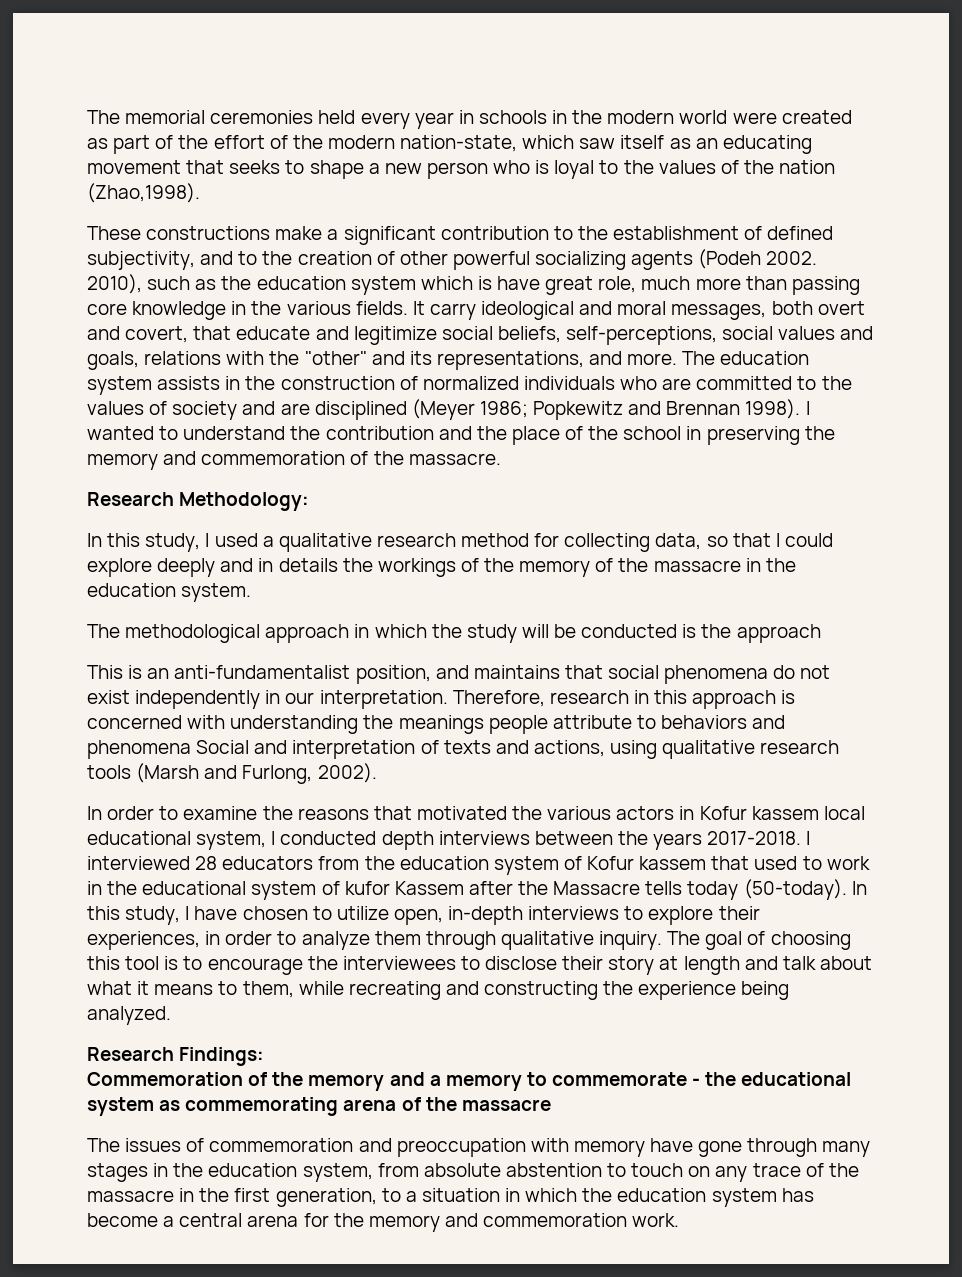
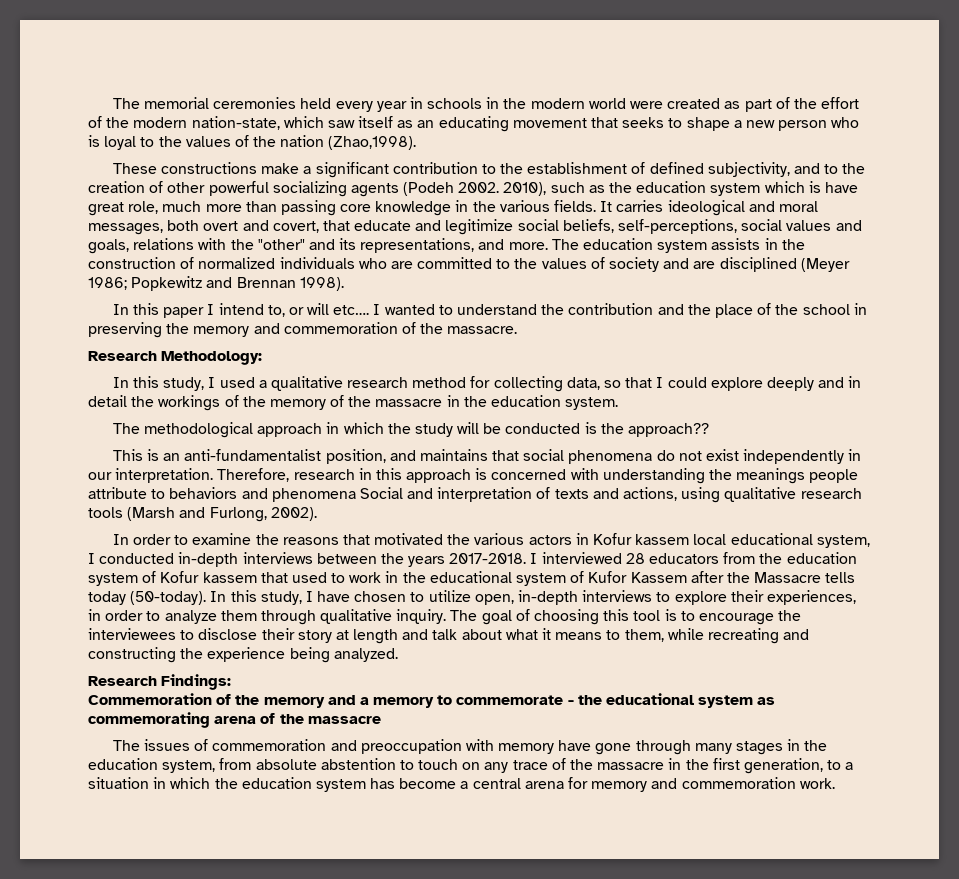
- It carry ideological and moral messages, both overt and covert, that educate and legitimize social beliefs, self-perceptions, social values and goals, relations with the "other" and its representations, and more.
+ It carries ideological and moral messages, both overt and covert, that educate and legitimize social beliefs, self-perceptions, social values and goals, relations with the "other" and its representations, and more.
- The education system assists in the construction of normalized individuals who are committed to the values of society and are disciplined (Meyer 1986; Popkewitz and Brennan 1998). I wanted to understand the contribution and the place of the school in preserving the memory and commemoration of the massacre.
+ The education system assists in the construction of normalized individuals who are committed to the values of society and are disciplined (Meyer 1986; Popkewitz and Brennan 1998).
+ In this paper I intend to, or will etc…. I wanted to understand the contribution and the place of the school in preserving the memory and commemoration of the massacre.
- In this study, I used a qualitative research method for collecting data, so that I could explore deeply and in details the workings of the memory of the massacre in the education system.
+ In this study, I used a qualitative research method for collecting data, so that I could explore deeply and in detail the workings of the memory of the massacre in the education system.
- The methodological approach in which the study will be conducted is the approach
+ The methodological approach in which the study will be conducted is the approach??
- In order to examine the reasons that motivated the various actors in Kofur kassem local educational system, I conducted depth interviews between the years 2017-2018.
+ In order to examine the reasons that motivated the various actors in Kofur kassem local educational system, I conducted in-depth interviews between the years 2017-2018.
- I interviewed 28 educators from the education system of Kofur kassem that used to work in the educational system of kufor Kassem after the Massacre tells today (50-today).
+ I interviewed 28 educators from the education system of Kofur kassem that used to work in the educational system of Kufor Kassem after the Massacre tells today (50-today).
- The issues of commemoration and preoccupation with memory have gone through many stages in the education system, from absolute abstention to touch on any trace of the massacre in the first generation, to a situation in which the education system has become a central arena for the memory and commemoration work.
+ The issues of commemoration and preoccupation with memory have gone through many stages in the education system, from absolute abstention to touch on any trace of the massacre in the first generation, to a situation in which the education system has become a central arena for memory and commemoration work.

